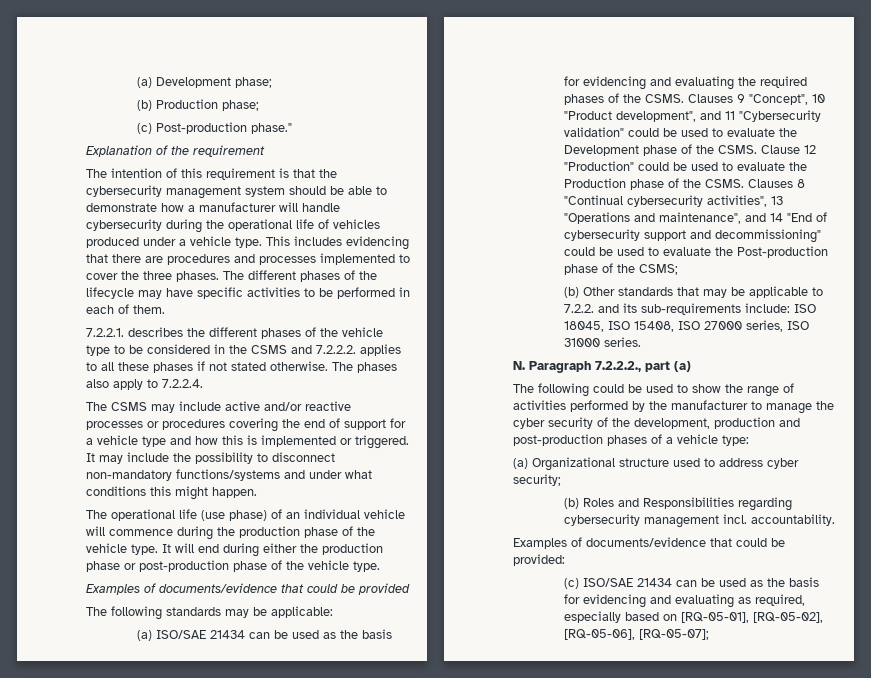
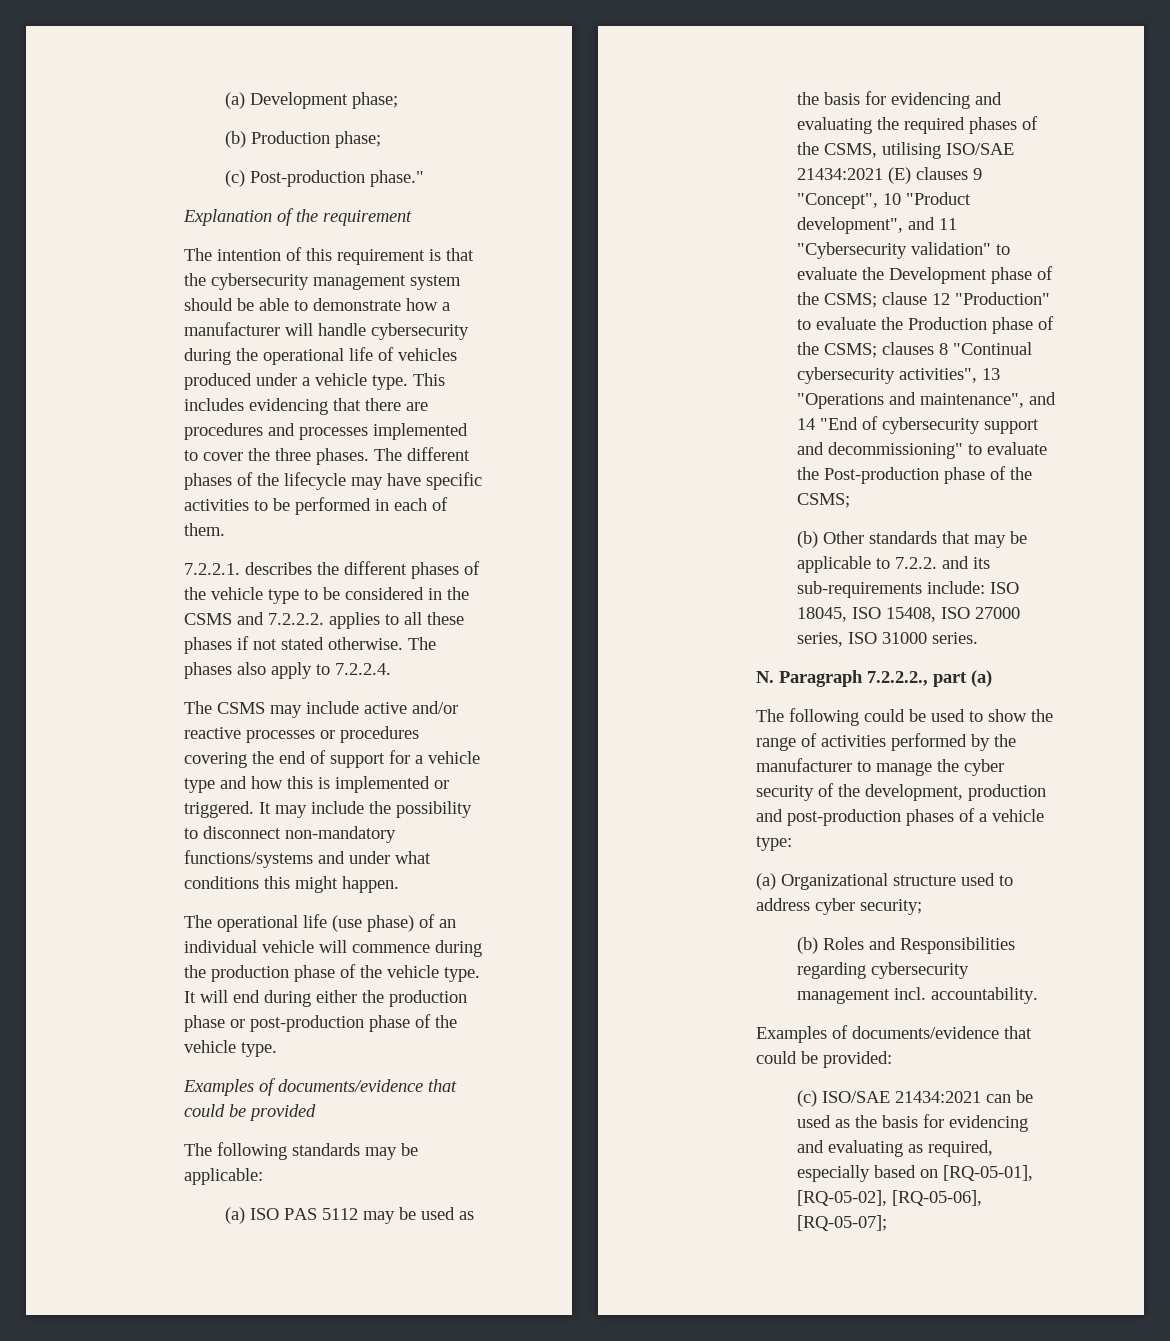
- (a) ISO/SAE 21434 can be used as the basis for evidencing and evaluating the required phases of the CSMS. Clauses 9 "Concept", 10 "Product development", and 11 "Cybersecurity validation" could be used to evaluate the Development phase of the CSMS. Clause 12 "Production" could be used to evaluate the Production phase of the CSMS. Clauses 8 "Continual cybersecurity activities", 13 "Operations and maintenance", and 14 "End of cybersecurity support and decommissioning" could be used to evaluate the Post-production phase of the CSMS;
+ (a) ISO PAS 5112 may be used as the basis for evidencing and evaluating the required phases of the CSMS, utilising ISO/SAE 21434:2021 (E) clauses 9 "Concept", 10 "Product development", and 11 "Cybersecurity validation" to evaluate the Development phase of the CSMS; clause 12 "Production" to evaluate the Production phase of the CSMS; clauses 8 "Continual cybersecurity activities", 13 "Operations and maintenance", and 14 "End of cybersecurity support and decommissioning" to evaluate the Post-production phase of the CSMS;
- (c) ISO/SAE 21434 can be used as the basis for evidencing and evaluating as required, especially based on [RQ-05-01], [RQ-05-02], [RQ-05-06], [RQ-05-07];
+ (c) ISO/SAE 21434:2021 can be used as the basis for evidencing and evaluating as required, especially based on [RQ-05-01], [RQ-05-02], [RQ-05-06], [RQ-05-07];

